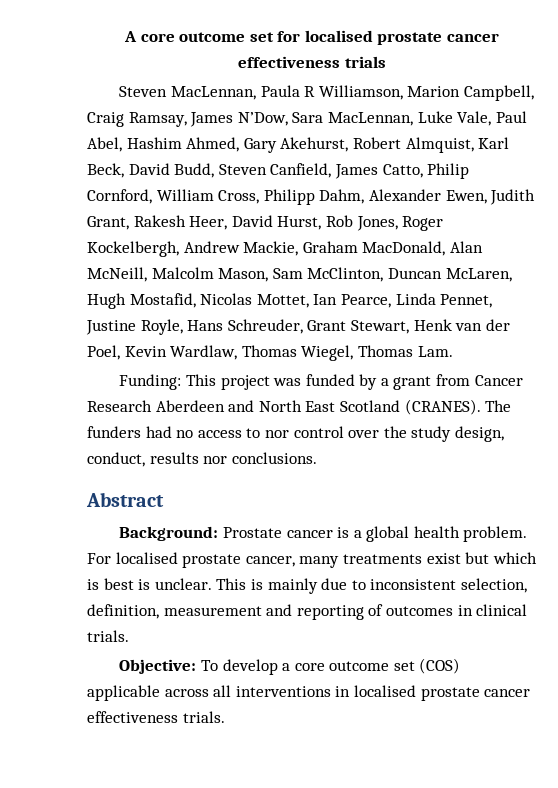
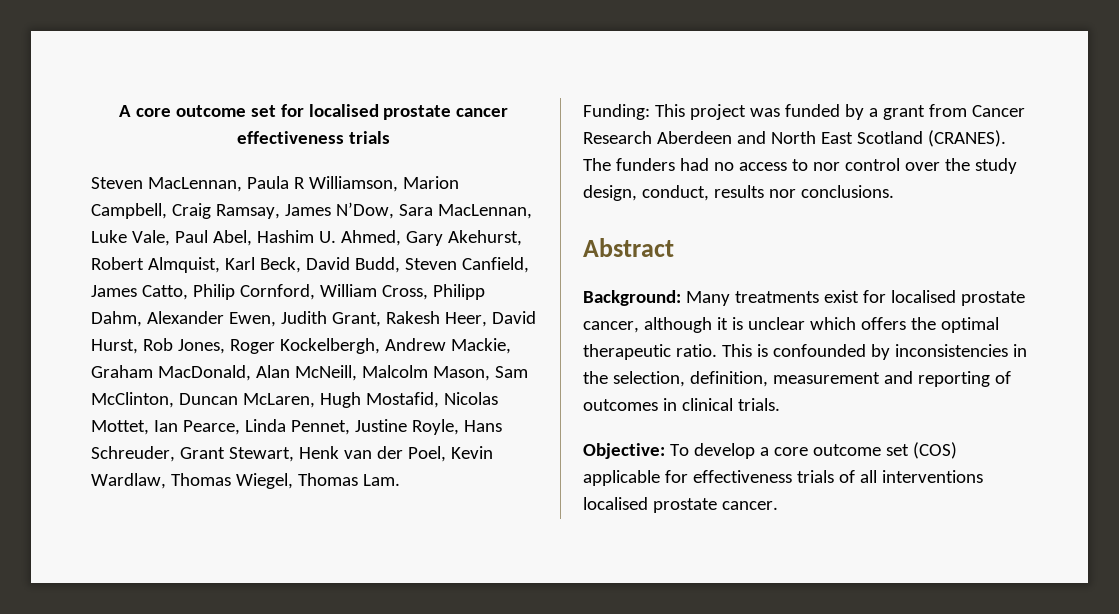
- Steven MacLennan, Paula R Williamson, Marion Campbell, Craig Ramsay, James N’Dow, Sara MacLennan, Luke Vale, Paul Abel, Hashim Ahmed, Gary Akehurst, Robert Almquist, Karl Beck, David Budd, Steven Canfield, James Catto, Philip Cornford, William Cross, Philipp Dahm, Alexander Ewen, Judith Grant, Rakesh Heer, David Hurst, Rob Jones, Roger Kockelbergh, Andrew Mackie, Graham MacDonald, Alan McNeill, Malcolm Mason, Sam McClinton, Duncan McLaren, Hugh Mostafid, Nicolas Mottet, Ian Pearce, Linda Pennet, Justine Royle, Hans Schreuder, Grant Stewart, Henk van der Poel, Kevin Wardlaw, Thomas Wiegel, Thomas Lam.
+ Steven MacLennan, Paula R Williamson, Marion Campbell, Craig Ramsay, James N’Dow, Sara MacLennan, Luke Vale, Paul Abel, Hashim U. Ahmed, Gary Akehurst, Robert Almquist, Karl Beck, David Budd, Steven Canfield, James Catto, Philip Cornford, William Cross, Philipp Dahm, Alexander Ewen, Judith Grant, Rakesh Heer, David Hurst, Rob Jones, Roger Kockelbergh, Andrew Mackie, Graham MacDonald, Alan McNeill, Malcolm Mason, Sam McClinton, Duncan McLaren, Hugh Mostafid, Nicolas Mottet, Ian Pearce, Linda Pennet, Justine Royle, Hans Schreuder, Grant Stewart, Henk van der Poel, Kevin Wardlaw, Thomas Wiegel, Thomas Lam.
- Background: Prostate cancer is a global health problem. For localised prostate cancer, many treatments exist but which is best is unclear. This is mainly due to inconsistent selection, definition, measurement and reporting of outcomes in clinical trials.
+ Background: Many treatments exist for localised prostate cancer, although it is unclear which offers the optimal therapeutic ratio. This is confounded by inconsistencies in the selection, definition, measurement and reporting of outcomes in clinical trials.
- Objective: To develop a core outcome set (COS) applicable across all interventions in localised prostate cancer effectiveness trials.
+ Objective: To develop a core outcome set (COS) applicable for effectiveness trials of all interventions localised prostate cancer.

